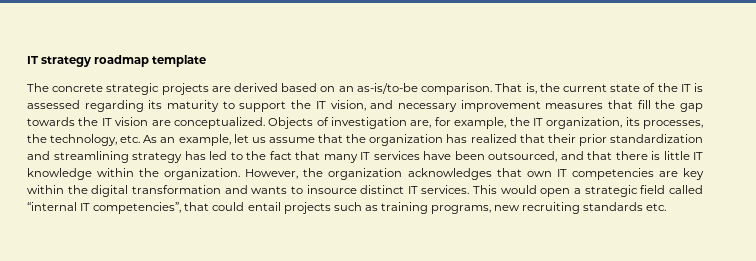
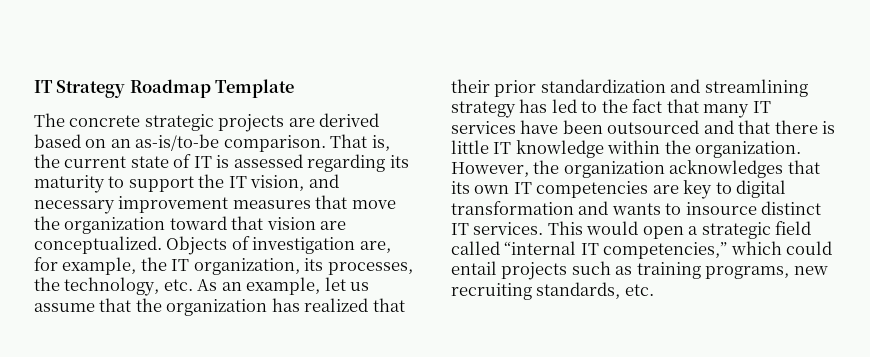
- IT strategy roadmap template
+ IT Strategy Roadmap Template
- That is, the current state of the IT is assessed regarding its maturity to support the IT vision, and necessary improvement measures that fill the gap towards the IT vision are conceptualized.
+ That is, the current state of IT is assessed regarding its maturity to support the IT vision, and necessary improvement measures that move the organization toward that vision are conceptualized.
- Objects of investigation are, for example, the IT organization, its processes, the technology, etc. As an example, let us assume that the organization has realized that their prior standardization and streamlining strategy has led to the fact that many IT services have been outsourced, and that there is little IT knowledge within the organization.
+ Objects of investigation are, for example, the IT organization, its processes, the technology, etc. As an example, let us assume that the organization has realized that their prior standardization and streamlining strategy has led to the fact that many IT services have been outsourced and that there is little IT knowledge within the organization.
- However, the organization acknowledges that own IT competencies are key within the digital transformation and wants to insource distinct IT services.
+ However, the organization acknowledges that its own IT competencies are key to digital transformation and wants to insource distinct IT services.
- This would open a strategic field called “internal IT competencies”, that could entail projects such as training programs, new recruiting standards etc.
+ This would open a strategic field called “internal IT competencies,” which could entail projects such as training programs, new recruiting standards, etc.

